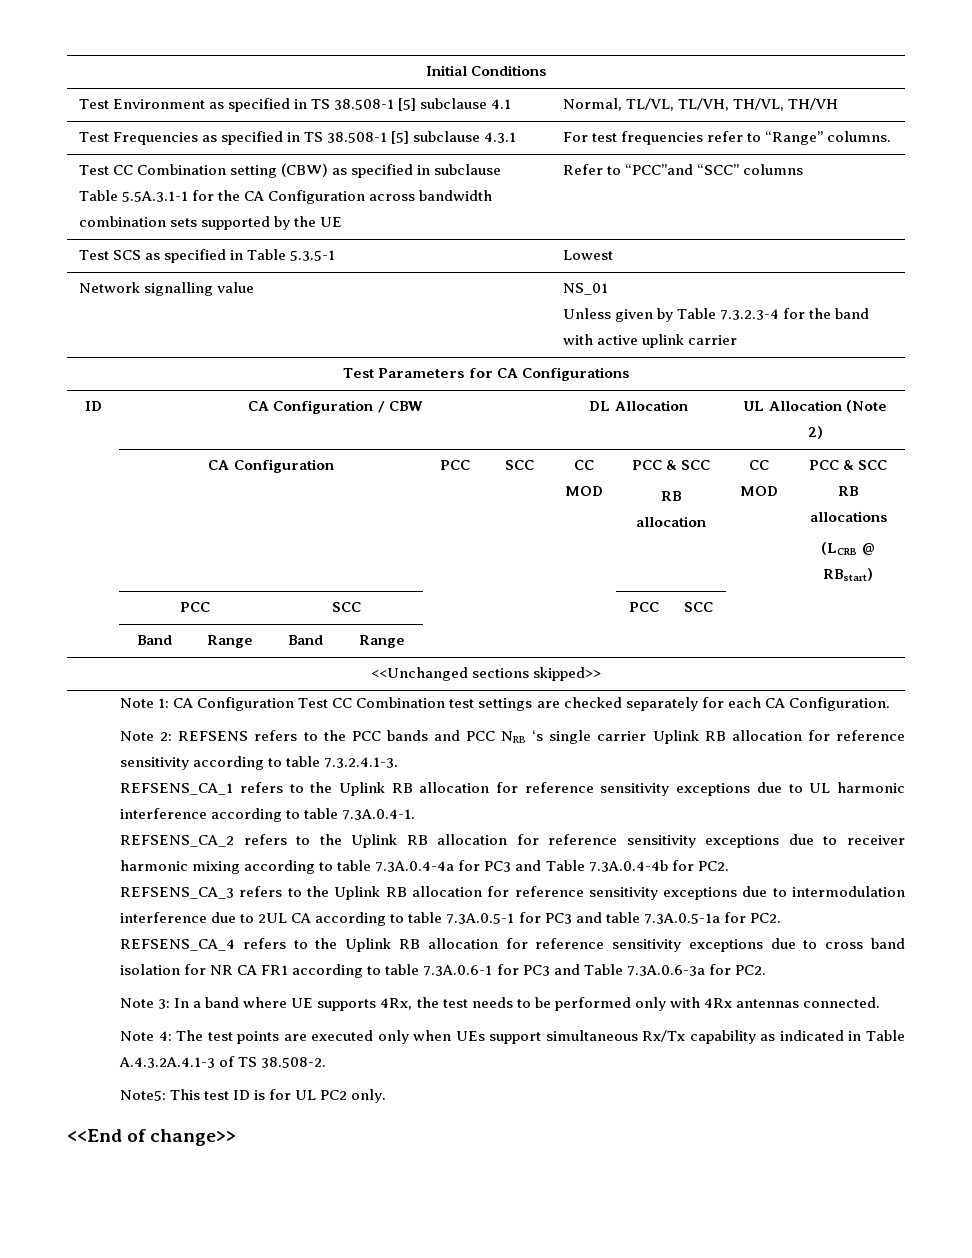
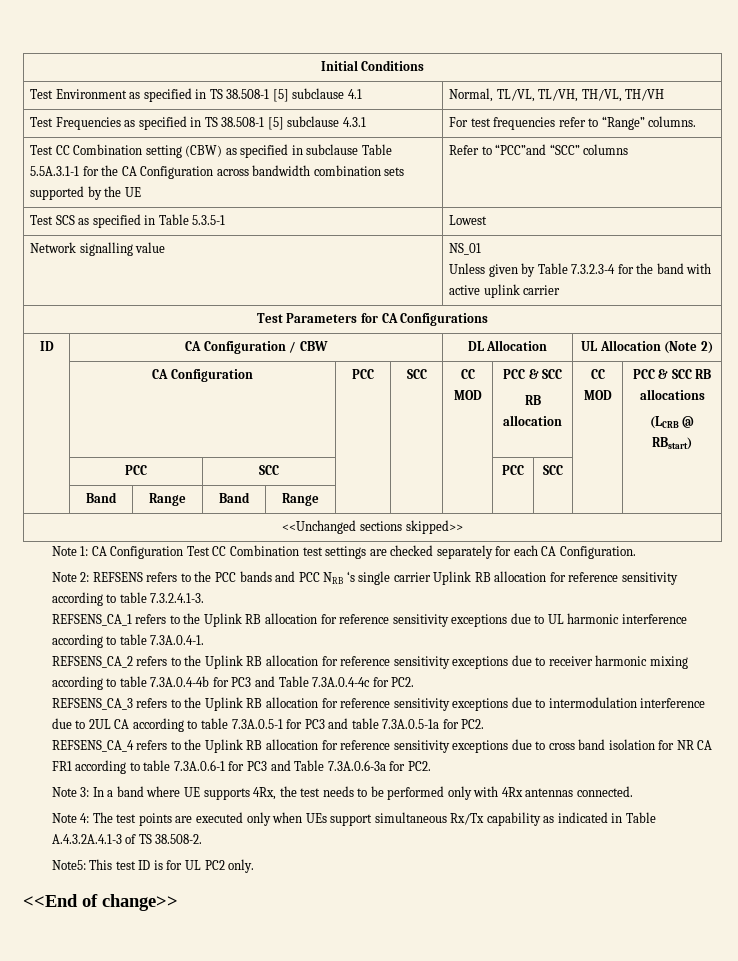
- REFSENS_CA_2 refers to the Uplink RB allocation for reference sensitivity exceptions due to receiver harmonic mixing according to table 7.3A.0.4-4a for PC3 and Table 7.3A.0.4-4b for PC2.
+ REFSENS_CA_2 refers to the Uplink RB allocation for reference sensitivity exceptions due to receiver harmonic mixing according to table 7.3A.0.4-4b for PC3 and Table 7.3A.0.4-4c for PC2.

